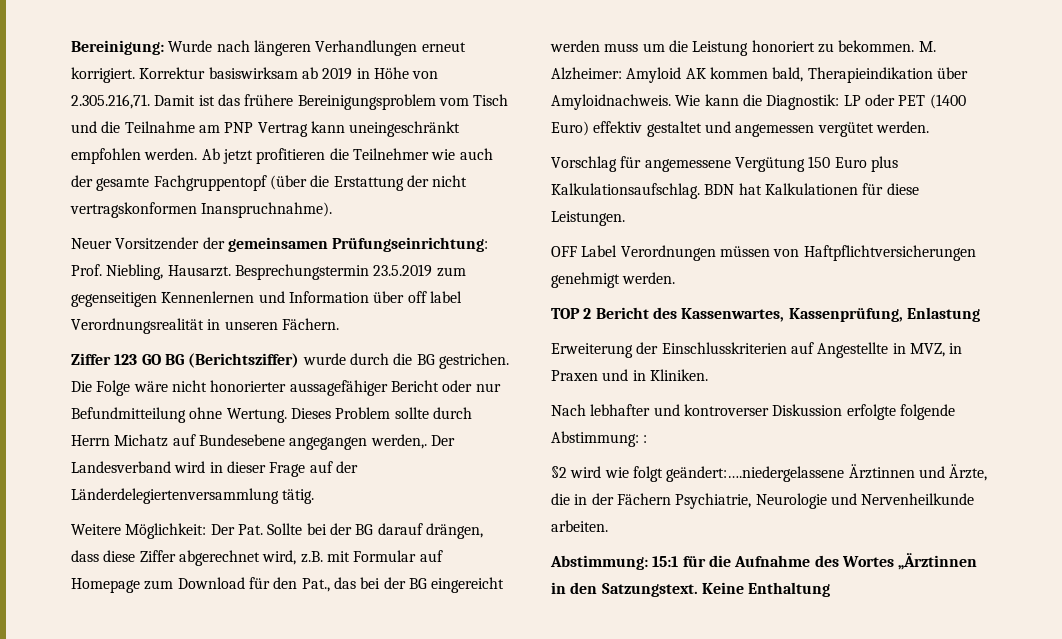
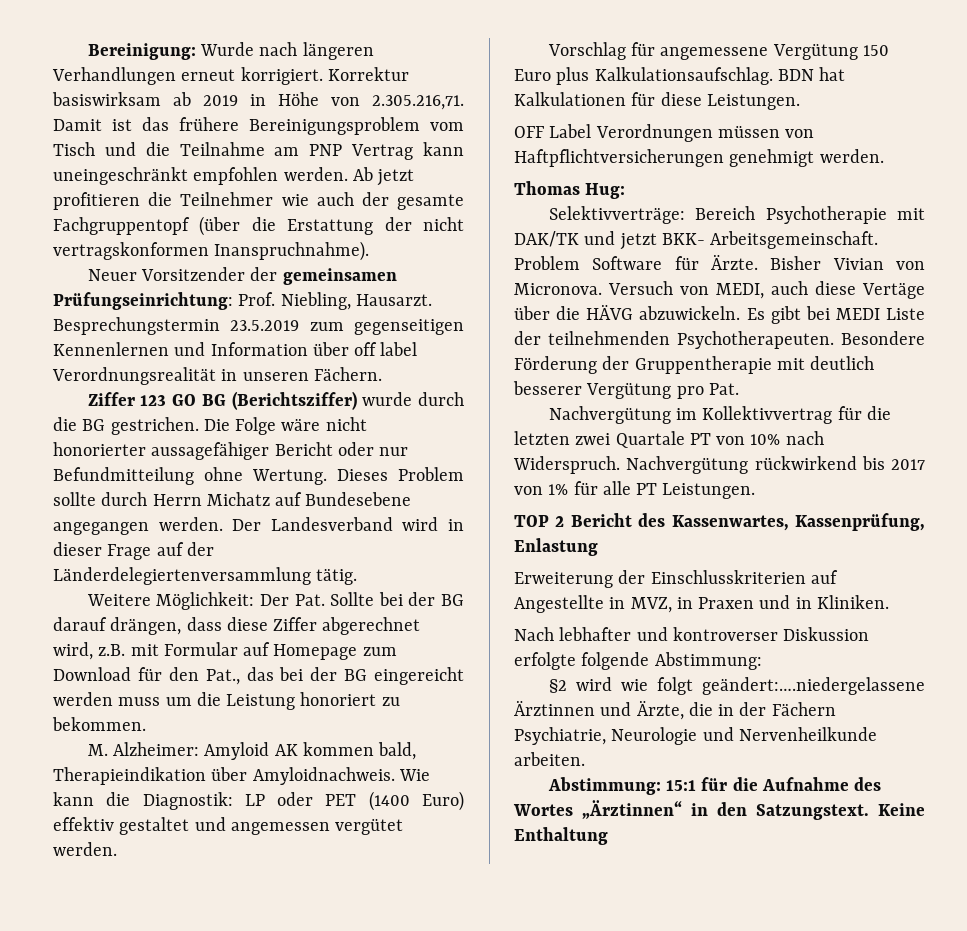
- Dieses Problem sollte durch Herrn Michatz auf Bundesebene angegangen werden,.
+ Dieses Problem sollte durch Herrn Michatz auf Bundesebene angegangen werden.
- Weitere Möglichkeit: Der Pat. Sollte bei der BG darauf drängen, dass diese Ziffer abgerechnet wird, z.B. mit Formular auf Homepage zum Download für den Pat., das bei der BG eingereicht werden muss um die Leistung honoriert zu bekommen. M. Alzheimer: Amyloid AK kommen bald, Therapieindikation über Amyloidnachweis.
+ Weitere Möglichkeit: Der Pat. Sollte bei der BG darauf drängen, dass diese Ziffer abgerechnet wird, z.B. mit Formular auf Homepage zum Download für den Pat., das bei der BG eingereicht werden muss um die Leistung honoriert zu bekommen.
+ M. Alzheimer: Amyloid AK kommen bald, Therapieindikation über Amyloidnachweis.
+ Thomas Hug:
+ Selektivverträge: Bereich Psychotherapie mit DAK/TK und jetzt BKK- Arbeitsgemeinschaft. Problem Software für Ärzte. Bisher Vivian von Micronova. Versuch von MEDI, auch diese Vertäge über die HÄVG abzuwickeln. Es gibt bei MEDI Liste der teilnehmenden Psychotherapeuten. Besondere Förderung der Gruppentherapie mit deutlich besserer Vergütung pro Pat.
+ Nachvergütung im Kollektivvertrag für die letzten zwei Quartale PT von 10% nach Widerspruch. Nachvergütung rückwirkend bis 2017 von 1% für alle PT Leistungen.
- Nach lebhafter und kontroverser Diskussion erfolgte folgende Abstimmung: :
+ Nach lebhafter und kontroverser Diskussion erfolgte folgende Abstimmung:
- Abstimmung: 15:1 für die Aufnahme des Wortes „Ärztinnen in den Satzungstext.
+ Abstimmung: 15:1 für die Aufnahme des Wortes „Ärztinnen“ in den Satzungstext.

